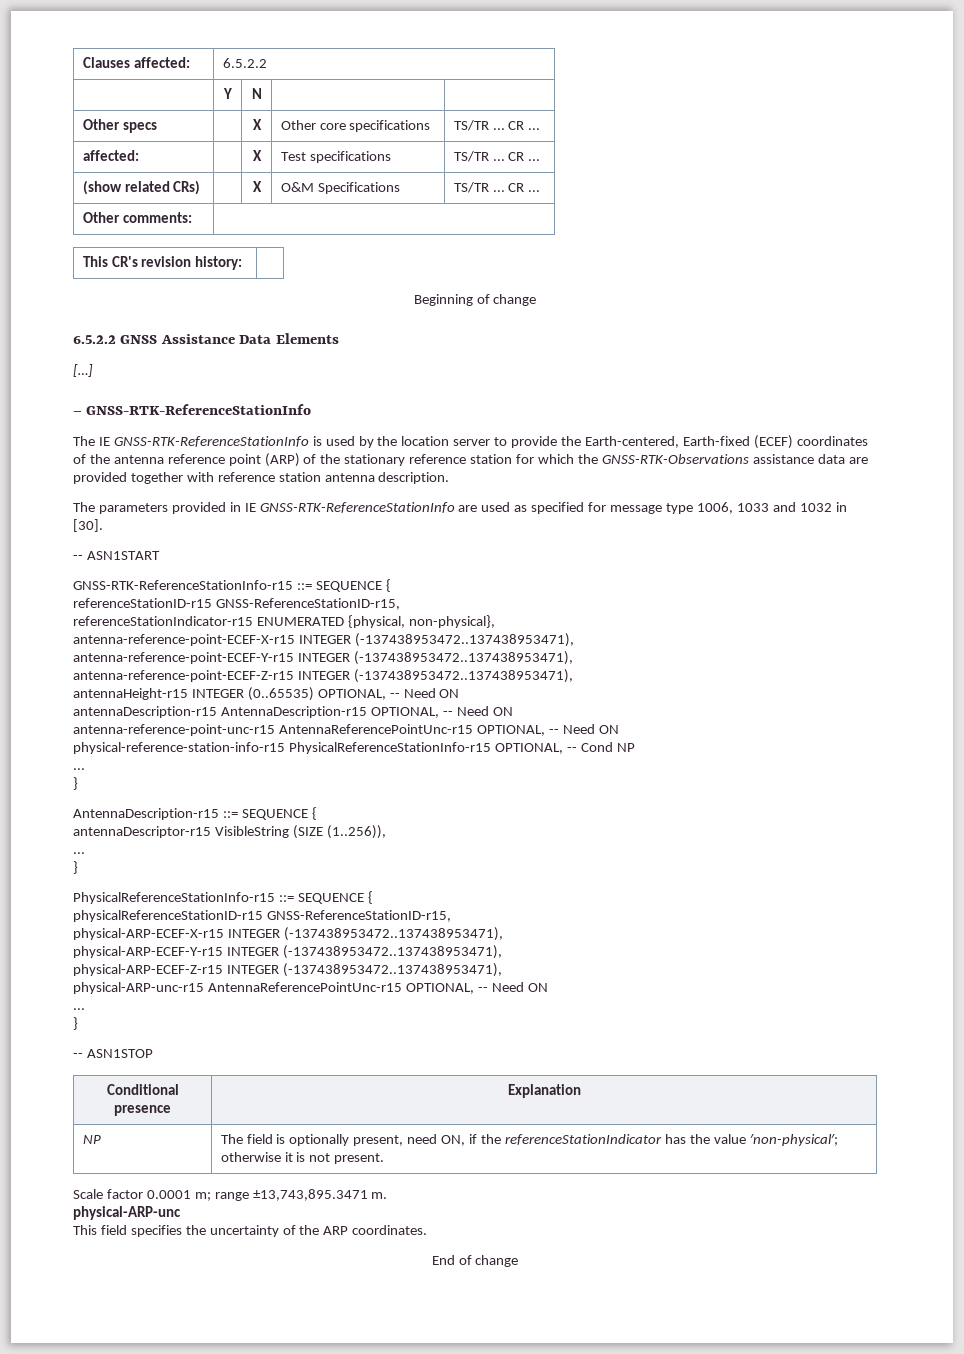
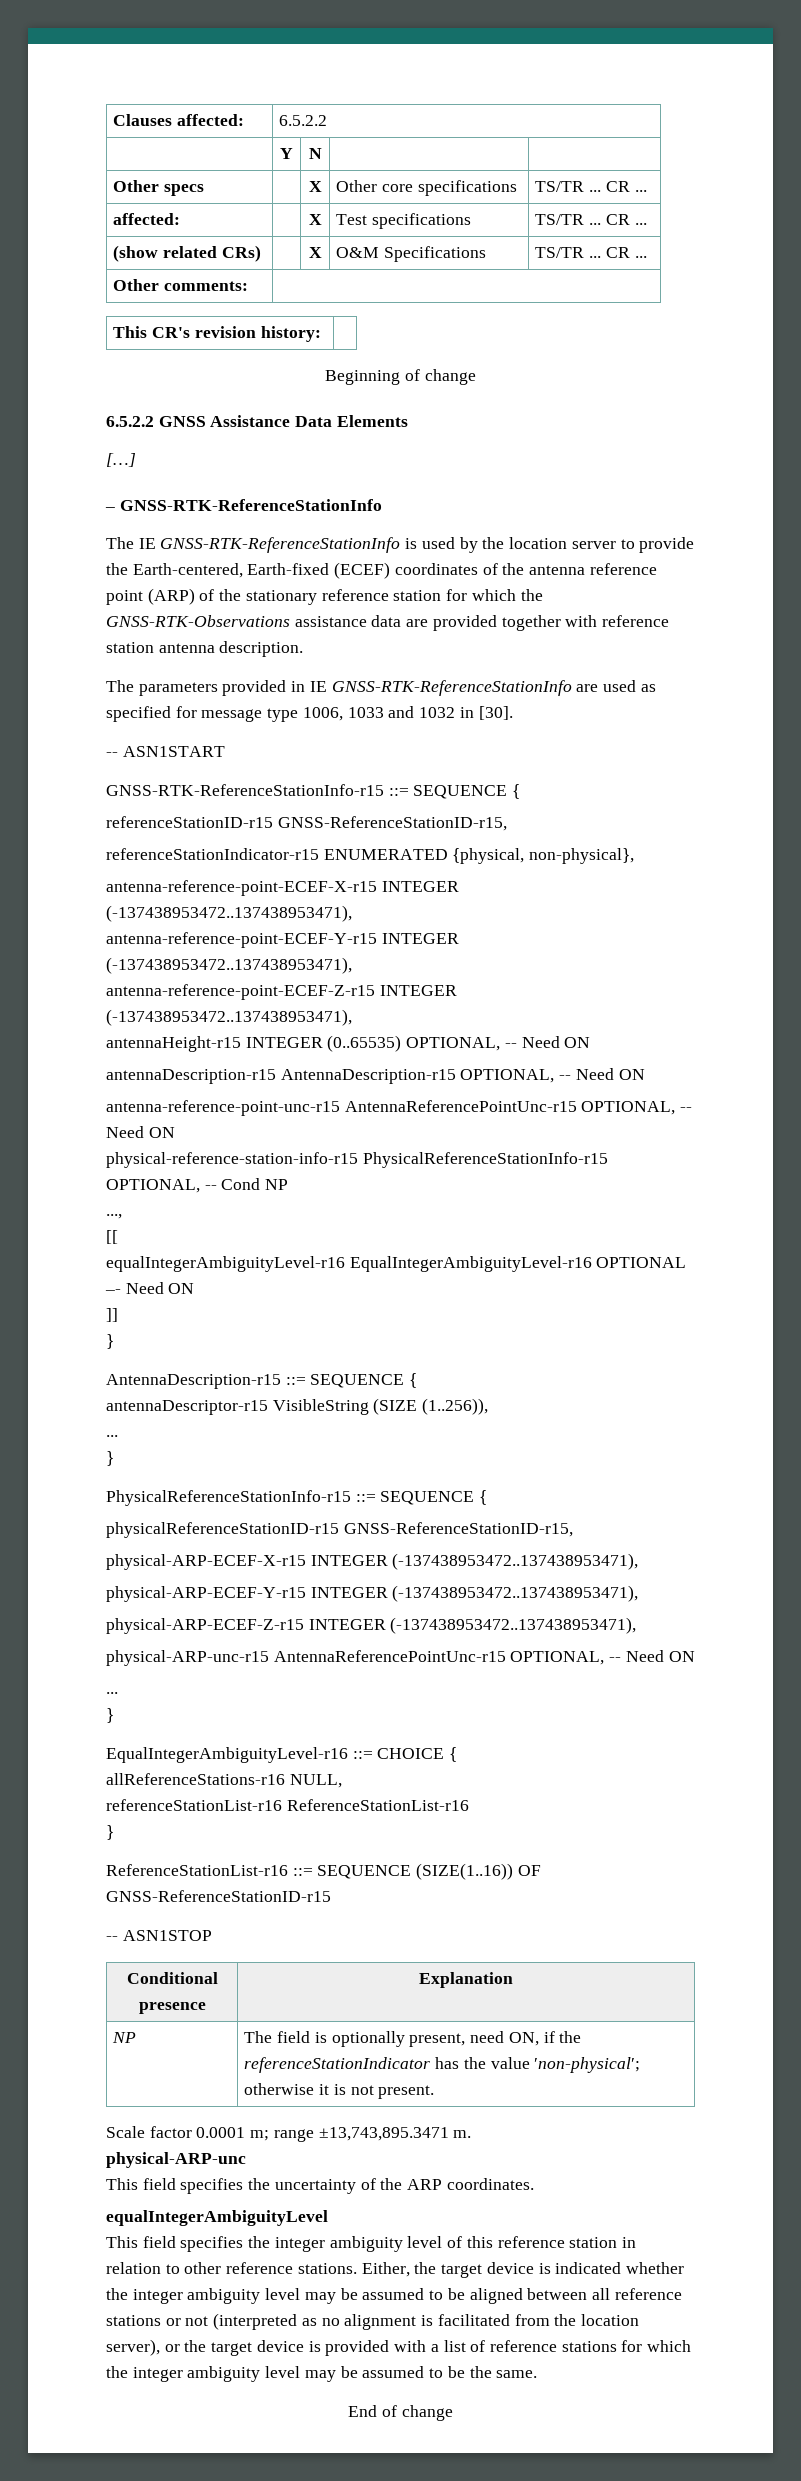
  physical-reference-station-info-r15 PhysicalReferenceStationInfo-r15 OPTIONAL, -- Cond NP
- ...
+ ...,
+ [[
+ equalIntegerAmbiguityLevel-r16 EqualIntegerAmbiguityLevel-r16 OPTIONAL –- Need ON
+ ]]
+ EqualIntegerAmbiguityLevel-r16 ::= CHOICE {
+ allReferenceStations-r16 NULL,
+ referenceStationList-r16 ReferenceStationList-r16
+ }
+ ReferenceStationList-r16 ::= SEQUENCE (SIZE(1..16)) OF GNSS-ReferenceStationID-r15
+ equalIntegerAmbiguityLevel
+ This field specifies the integer ambiguity level of this reference station in relation to other reference stations. Either, the target device is indicated whether the integer ambiguity level may be assumed to be aligned between all reference stations or not (interpreted as no alignment is facilitated from the location server), or the target device is provided with a list of reference stations for which the integer ambiguity level may be assumed to be the same.

